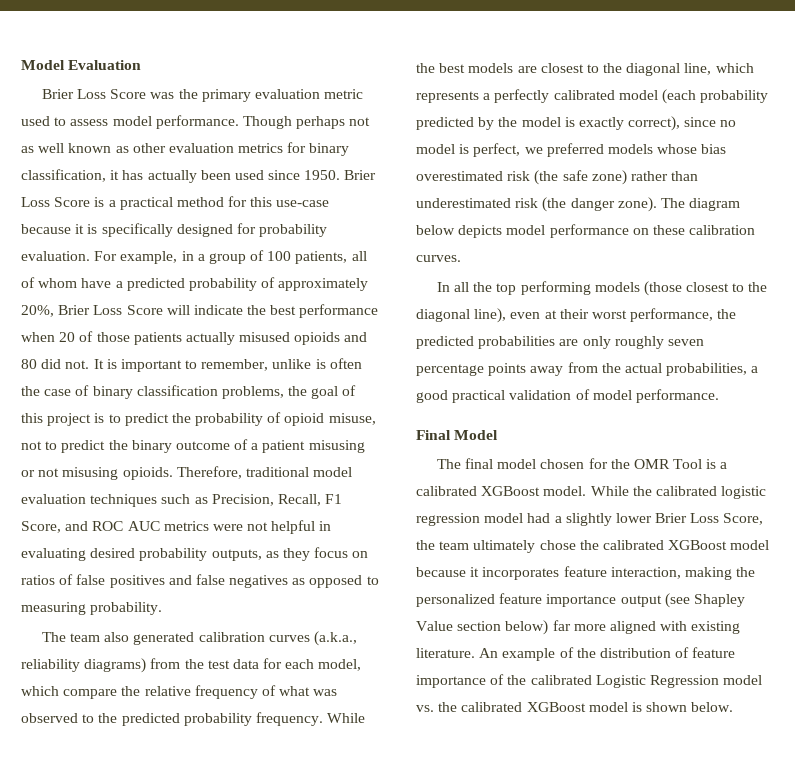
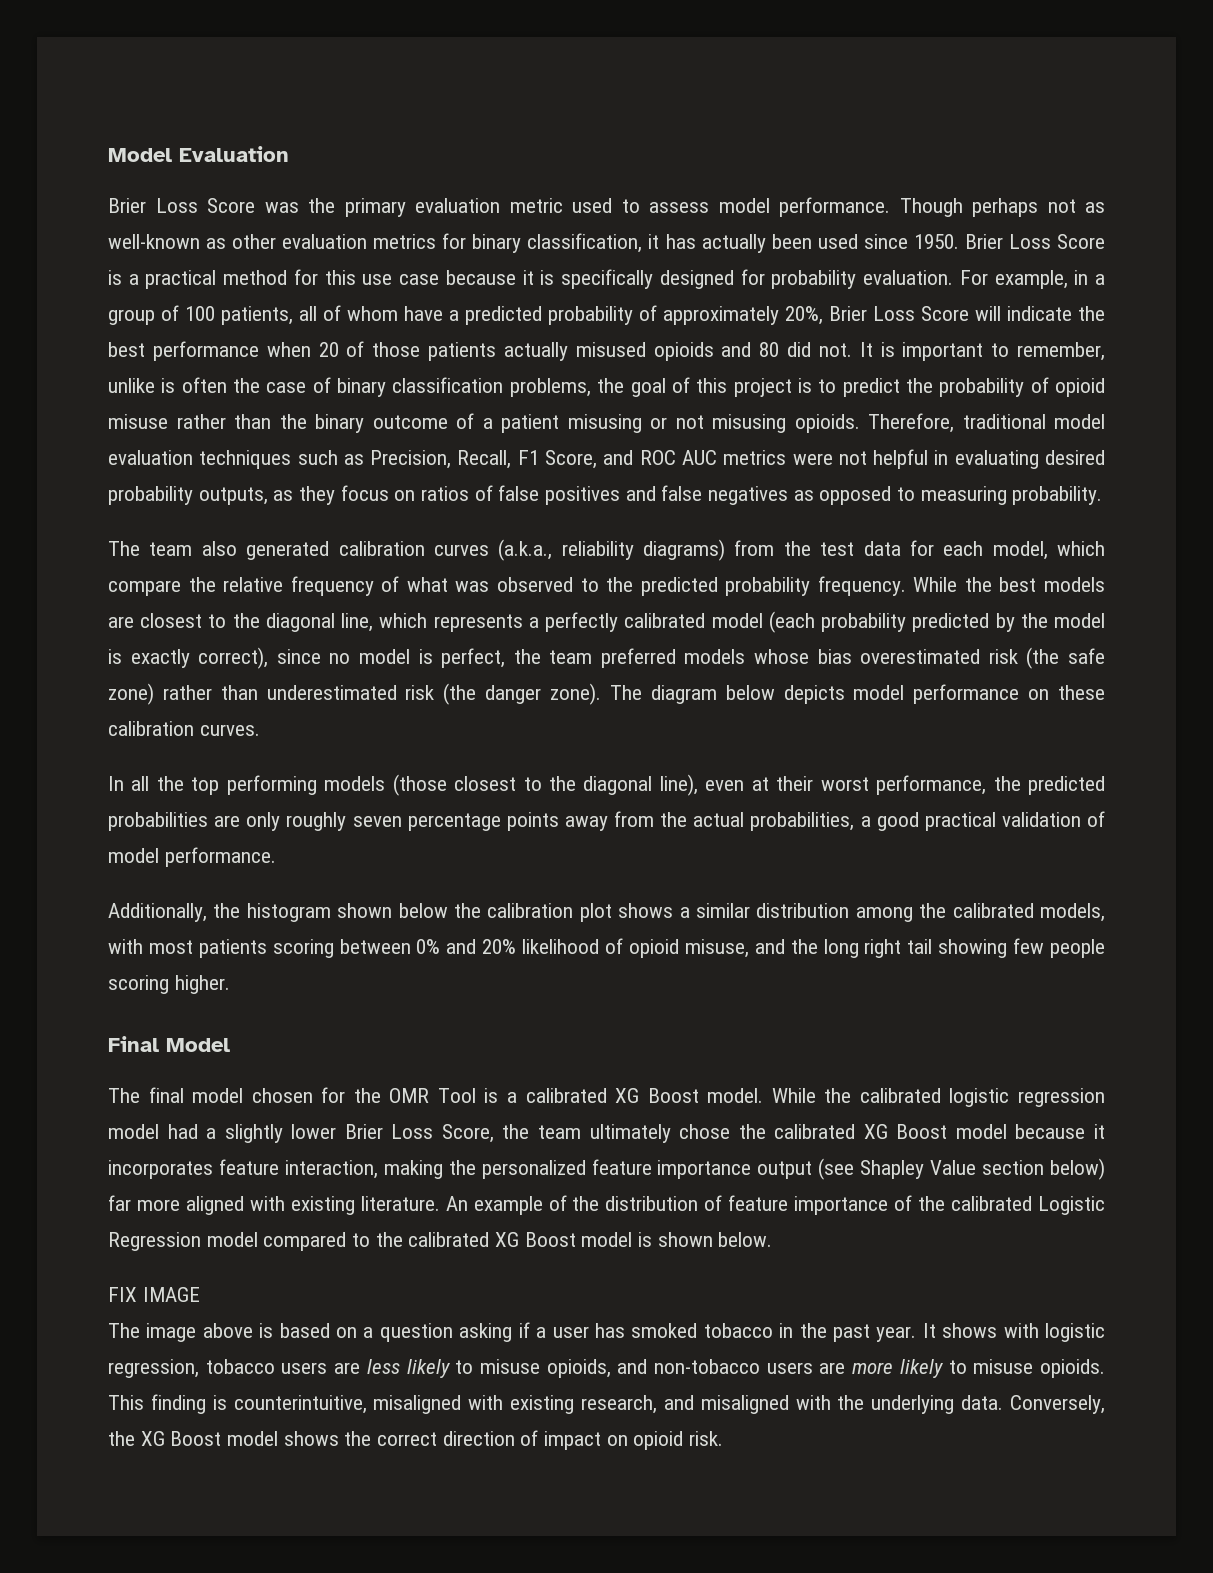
- Though perhaps not as well known as other evaluation metrics for binary classification, it has actually been used since 1950.
+ Though perhaps not as well-known as other evaluation metrics for binary classification, it has actually been used since 1950.
- Brier Loss Score is a practical method for this use-case because it is specifically designed for probability evaluation.
+ Brier Loss Score is a practical method for this use case because it is specifically designed for probability evaluation.
- It is important to remember, unlike is often the case of binary classification problems, the goal of this project is to predict the probability of opioid misuse, not to predict the binary outcome of a patient misusing or not misusing opioids.
+ It is important to remember, unlike is often the case of binary classification problems, the goal of this project is to predict the probability of opioid misuse rather than the binary outcome of a patient misusing or not misusing opioids.
- While the best models are closest to the diagonal line, which represents a perfectly calibrated model (each probability predicted by the model is exactly correct), since no model is perfect, we preferred models whose bias overestimated risk (the safe zone) rather than underestimated risk (the danger zone).
+ While the best models are closest to the diagonal line, which represents a perfectly calibrated model (each probability predicted by the model is exactly correct), since no model is perfect, the team preferred models whose bias overestimated risk (the safe zone) rather than underestimated risk (the danger zone).
+ Additionally, the histogram shown below the calibration plot shows a similar distribution among the calibrated models, with most patients scoring between 0% and 20% likelihood of opioid misuse, and the long right tail showing few people scoring higher.
- The final model chosen for the OMR Tool is a calibrated XGBoost model.
+ The final model chosen for the OMR Tool is a calibrated XG Boost model.
- While the calibrated logistic regression model had a slightly lower Brier Loss Score, the team ultimately chose the calibrated XGBoost model because it incorporates feature interaction, making the personalized feature importance output (see Shapley Value section below) far more aligned with existing literature.
+ While the calibrated logistic regression model had a slightly lower Brier Loss Score, the team ultimately chose the calibrated XG Boost model because it incorporates feature interaction, making the personalized feature importance output (see Shapley Value section below) far more aligned with existing literature.
- An example of the distribution of feature importance of the calibrated Logistic Regression model vs. the calibrated XGBoost model is shown below.
+ An example of the distribution of feature importance of the calibrated Logistic Regression model compared to the calibrated XG Boost model is shown below.
+ FIX IMAGE
+ The image above is based on a question asking if a user has smoked tobacco in the past year. It shows with logistic regression, tobacco users are less likely to misuse opioids, and non-tobacco users are more likely to misuse opioids. This finding is counterintuitive, misaligned with existing research, and misaligned with the underlying data. Conversely, the XG Boost model shows the correct direction of impact on opioid risk.

